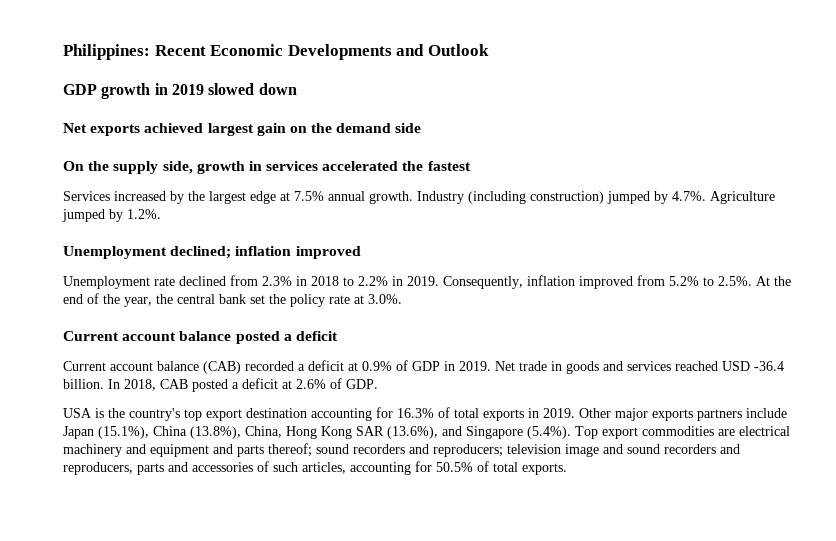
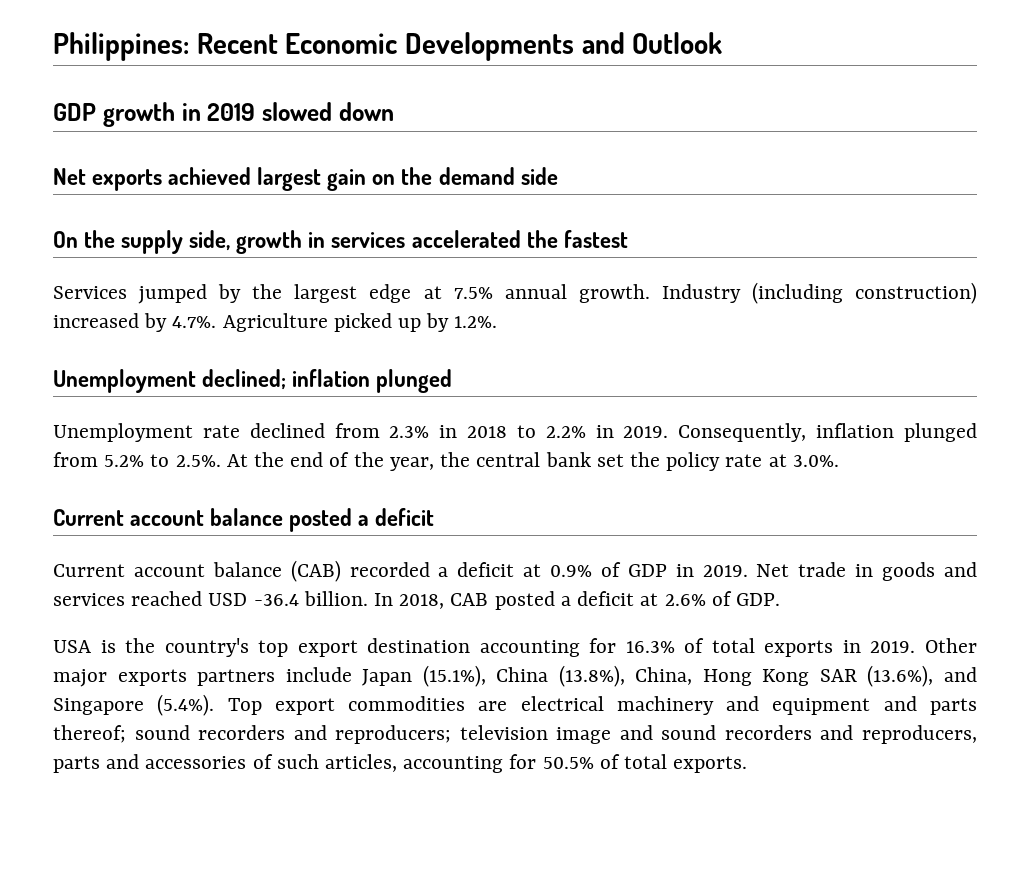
- Services increased by the largest edge at 7.5% annual growth.
+ Services jumped by the largest edge at 7.5% annual growth.
- Industry (including construction) jumped by 4.7%. Agriculture jumped by 1.2%.
+ Industry (including construction) increased by 4.7%. Agriculture picked up by 1.2%.
- Unemployment declined; inflation improved
+ Unemployment declined; inflation plunged
- Consequently, inflation improved from 5.2% to 2.5%. At the end of the year, the central bank set the policy rate at 3.0%.
+ Consequently, inflation plunged from 5.2% to 2.5%. At the end of the year, the central bank set the policy rate at 3.0%.

